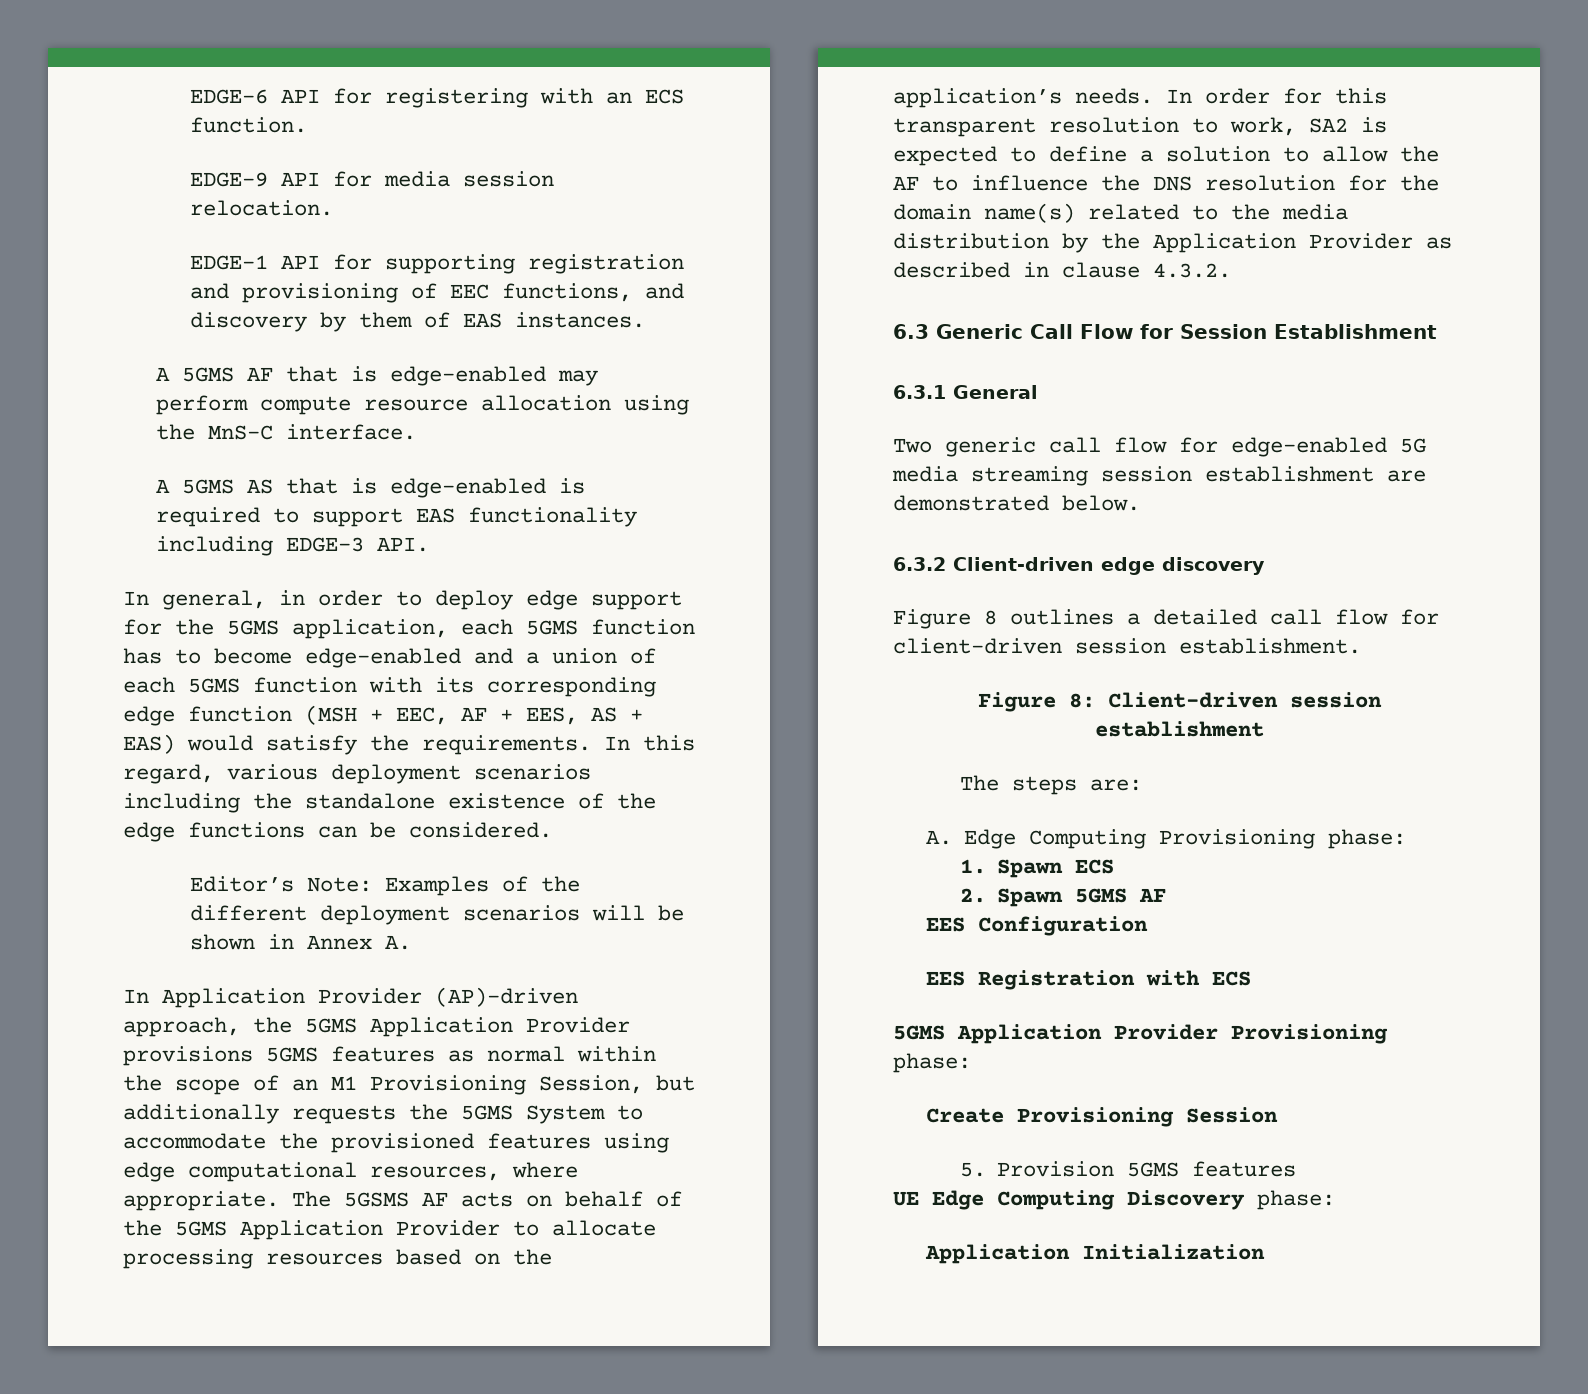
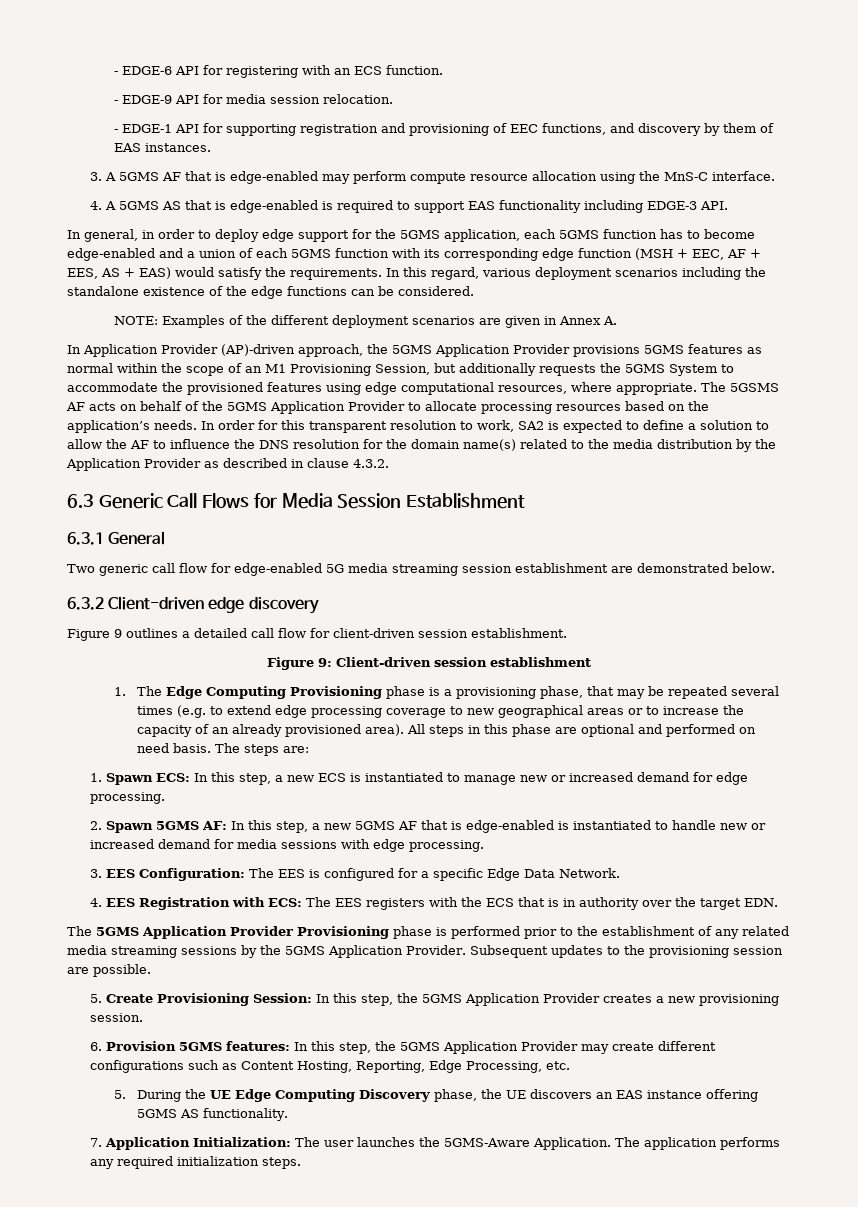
- EDGE-6 API for registering with an ECS function.
+ - EDGE-6 API for registering with an ECS function.
- EDGE-9 API for media session relocation.
+ - EDGE-9 API for media session relocation.
- EDGE-1 API for supporting registration and provisioning of EEC functions, and discovery by them of EAS instances.
+ - EDGE-1 API for supporting registration and provisioning of EEC functions, and discovery by them of EAS instances.
- A 5GMS AF that is edge-enabled may perform compute resource allocation using the MnS-C interface.
+ 3. A 5GMS AF that is edge-enabled may perform compute resource allocation using the MnS-C interface.
- A 5GMS AS that is edge-enabled is required to support EAS functionality including EDGE-3 API.
+ 4. A 5GMS AS that is edge-enabled is required to support EAS functionality including EDGE-3 API.
- Editor’s Note: Examples of the different deployment scenarios will be shown in Annex A.
+ NOTE: Examples of the different deployment scenarios are given in Annex A.
- 6.3 Generic Call Flow for Session Establishment
+ 6.3 Generic Call Flows for Media Session Establishment
- Figure 8 outlines a detailed call flow for client-driven session establishment.
+ Figure 9 outlines a detailed call flow for client-driven session establishment.
- Figure 8: Client-driven session establishment
+ Figure 9: Client-driven session establishment
- The steps are:
- A. Edge Computing Provisioning phase:
- 1. Spawn ECS
- 2. Spawn 5GMS AF
- EES Configuration
- EES Registration with ECS
- 5GMS Application Provider Provisioning phase:
- Create Provisioning Session
- 5. Provision 5GMS features
- UE Edge Computing Discovery phase:
- Application Initialization
+ 1. The Edge Computing Provisioning phase is a provisioning phase, that may be repeated several times (e.g. to extend edge processing coverage to new geographical areas or to increase the capacity of an already provisioned area). All steps in this phase are optional and performed on need basis. The steps are:
+ 1. Spawn ECS: In this step, a new ECS is instantiated to manage new or increased demand for edge processing.
+ 2. Spawn 5GMS AF: In this step, a new 5GMS AF that is edge-enabled is instantiated to handle new or increased demand for media sessions with edge processing.
+ 3. EES Configuration: The EES is configured for a specific Edge Data Network.
+ 4. EES Registration with ECS: The EES registers with the ECS that is in authority over the target EDN.
+ The 5GMS Application Provider Provisioning phase is performed prior to the establishment of any related media streaming sessions by the 5GMS Application Provider. Subsequent updates to the provisioning session are possible.
+ 5. Create Provisioning Session: In this step, the 5GMS Application Provider creates a new provisioning session.
+ 6. Provision 5GMS features: In this step, the 5GMS Application Provider may create different configurations such as Content Hosting, Reporting, Edge Processing, etc.
+ 5. During the UE Edge Computing Discovery phase, the UE discovers an EAS instance offering 5GMS AS functionality.
+ 7. Application Initialization: The user launches the 5GMS-Aware Application. The application performs any required initialization steps.

